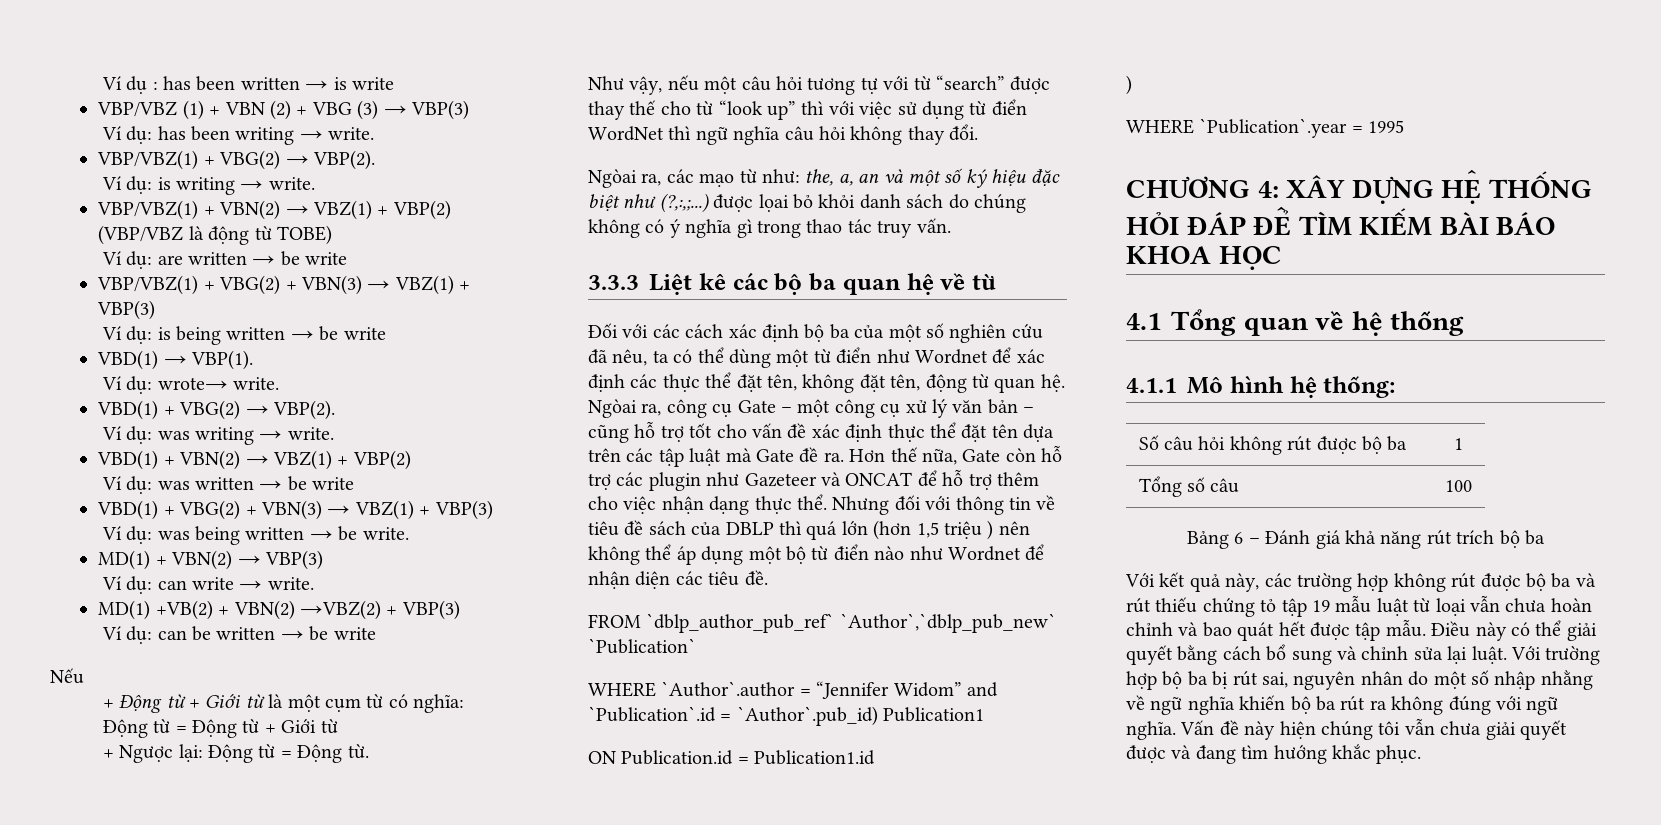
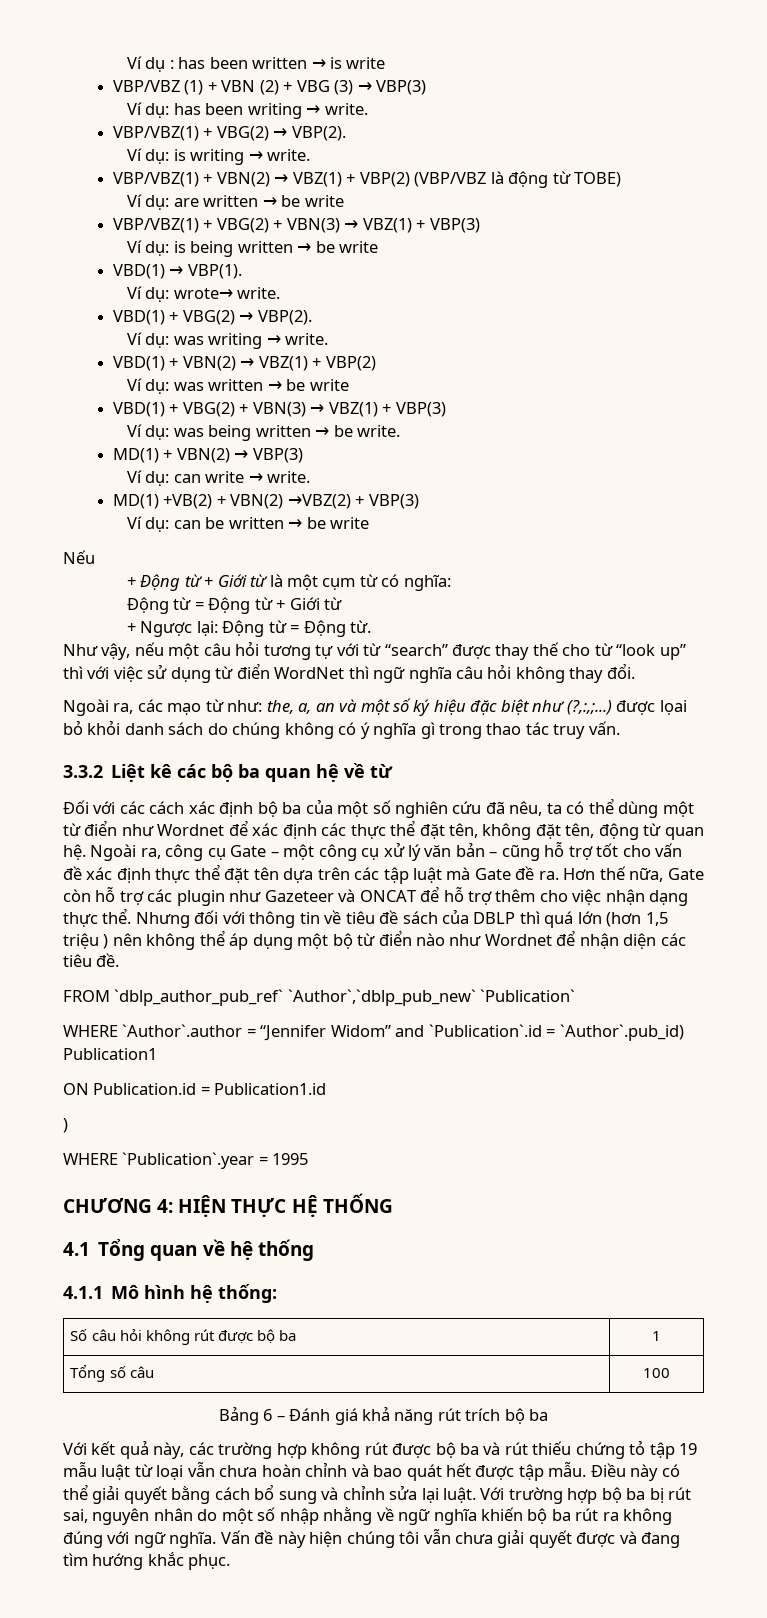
- Ngòai ra, các mạo từ như: the, a, an và một số ký hiệu đặc biệt như (?,:,;...) được lọai bỏ khỏi danh sách do chúng không có ý nghĩa gì trong thao tác truy vấn.
+ Ngoài ra, các mạo từ như: the, a, an và một số ký hiệu đặc biệt như (?,:,;...) được lọai bỏ khỏi danh sách do chúng không có ý nghĩa gì trong thao tác truy vấn.
- 3.3.3 Liệt kê các bộ ba quan hệ về từ
+ 3.3.2 Liệt kê các bộ ba quan hệ về từ
- Ngòai ra, công cụ Gate – một công cụ xử lý văn bản – cũng hỗ trợ tốt cho vấn đề xác định thực thể đặt tên dựa trên các tập luật mà Gate đề ra.
+ Ngoài ra, công cụ Gate – một công cụ xử lý văn bản – cũng hỗ trợ tốt cho vấn đề xác định thực thể đặt tên dựa trên các tập luật mà Gate đề ra.
- CHƯƠNG 4: XÂY DỰNG HỆ THỐNG HỎI ĐÁP ĐỂ TÌM KIẾM BÀI BÁO KHOA HỌC
+ CHƯƠNG 4: HIỆN THỰC HỆ THỐNG

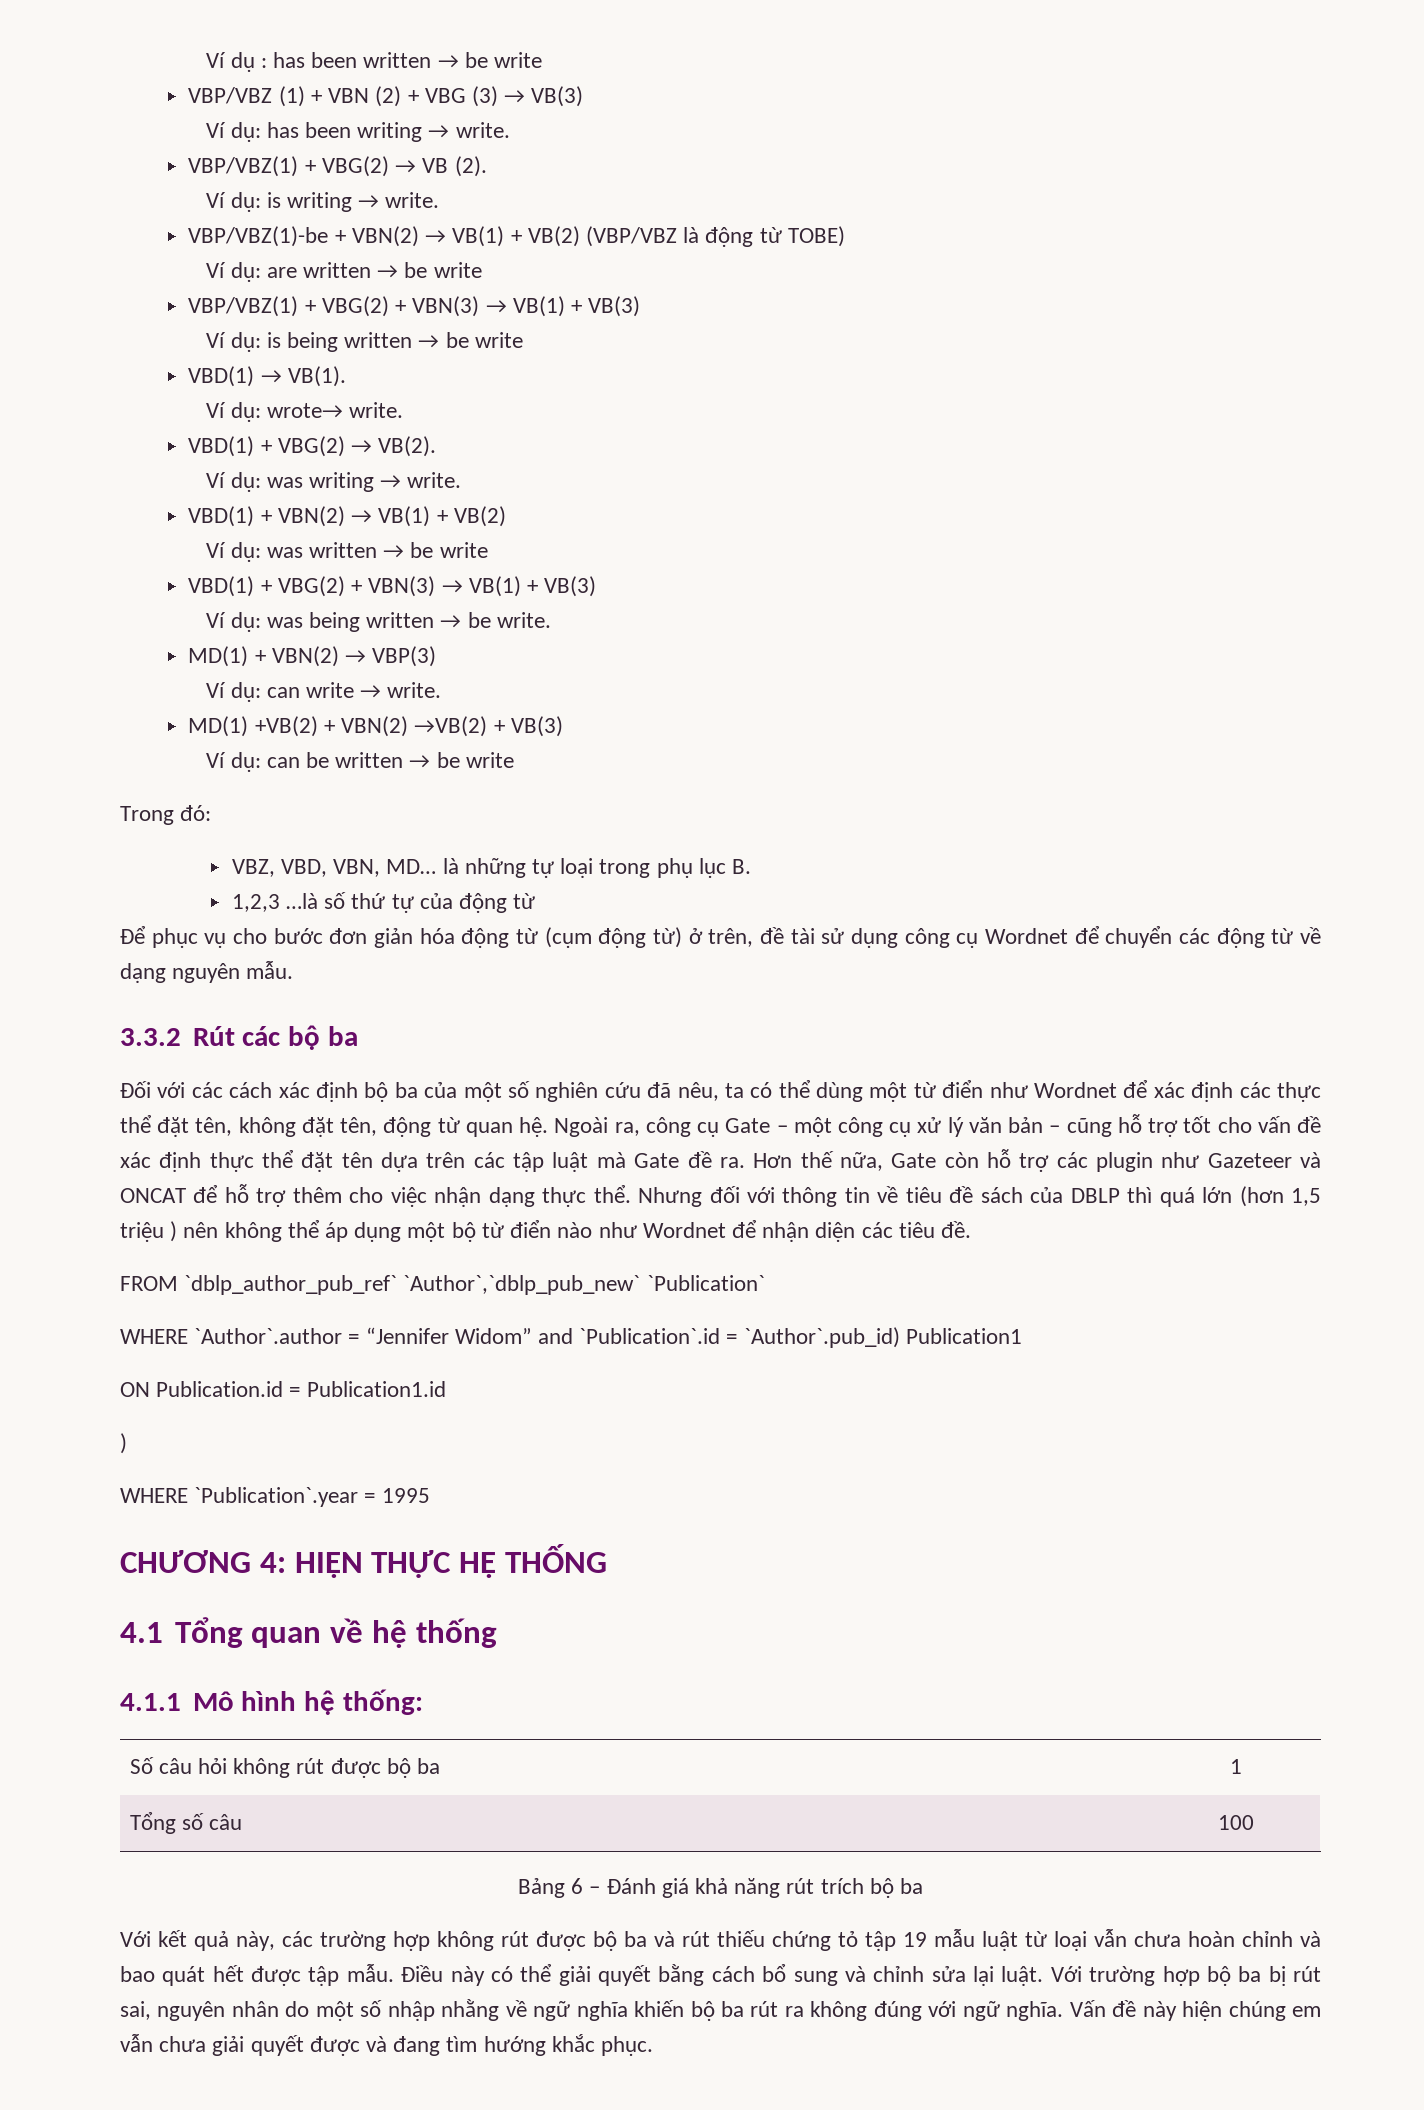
- Ví dụ : has been written → is write
+ Ví dụ : has been written → be write
- VBP/VBZ (1) + VBN (2) + VBG (3) → VBP(3)
+ VBP/VBZ (1) + VBN (2) + VBG (3) → VB(3)
- VBP/VBZ(1) + VBG(2) → VBP(2).
+ VBP/VBZ(1) + VBG(2) → VB (2).
- VBP/VBZ(1) + VBN(2) → VBZ(1) + VBP(2) (VBP/VBZ là động từ TOBE)
+ VBP/VBZ(1)-be + VBN(2) → VB(1) + VB(2) (VBP/VBZ là động từ TOBE)
- VBP/VBZ(1) + VBG(2) + VBN(3) → VBZ(1) + VBP(3)
+ VBP/VBZ(1) + VBG(2) + VBN(3) → VB(1) + VB(3)
- VBD(1) → VBP(1).
+ VBD(1) → VB(1).
- VBD(1) + VBG(2) → VBP(2).
+ VBD(1) + VBG(2) → VB(2).
- VBD(1) + VBN(2) → VBZ(1) + VBP(2)
+ VBD(1) + VBN(2) → VB(1) + VB(2)
- VBD(1) + VBG(2) + VBN(3) → VBZ(1) + VBP(3)
+ VBD(1) + VBG(2) + VBN(3) → VB(1) + VB(3)
- MD(1) +VB(2) + VBN(2) →VBZ(2) + VBP(3)
+ MD(1) +VB(2) + VBN(2) →VB(2) + VB(3)
- Nếu
- + Động từ + Giới từ là một cụm từ có nghĩa:
- Động từ = Động từ + Giới từ
- + Ngược lại: Động từ = Động từ.
- Như vậy, nếu một câu hỏi tương tự với từ “search” được thay thế cho từ “look up” thì với việc sử dụng từ điển WordNet thì ngữ nghĩa câu hỏi không thay đổi.
- Ngoài ra, các mạo từ như: the, a, an và một số ký hiệu đặc biệt như (?,:,;...) được lọai bỏ khỏi danh sách do chúng không có ý nghĩa gì trong thao tác truy vấn.
+ Trong đó:
+ VBZ, VBD, VBN, MD… là những tự loại trong phụ lục B.
+ 1,2,3 …là số thứ tự của động từ
+ Để phục vụ cho bước đơn giản hóa động từ (cụm động từ) ở trên, đề tài sử dụng công cụ Wordnet để chuyển các động từ về dạng nguyên mẫu.
- 3.3.2 Liệt kê các bộ ba quan hệ về từ
+ 3.3.2 Rút các bộ ba
- Vấn đề này hiện chúng tôi vẫn chưa giải quyết được và đang tìm hướng khắc phục.
+ Vấn đề này hiện chúng em vẫn chưa giải quyết được và đang tìm hướng khắc phục.

